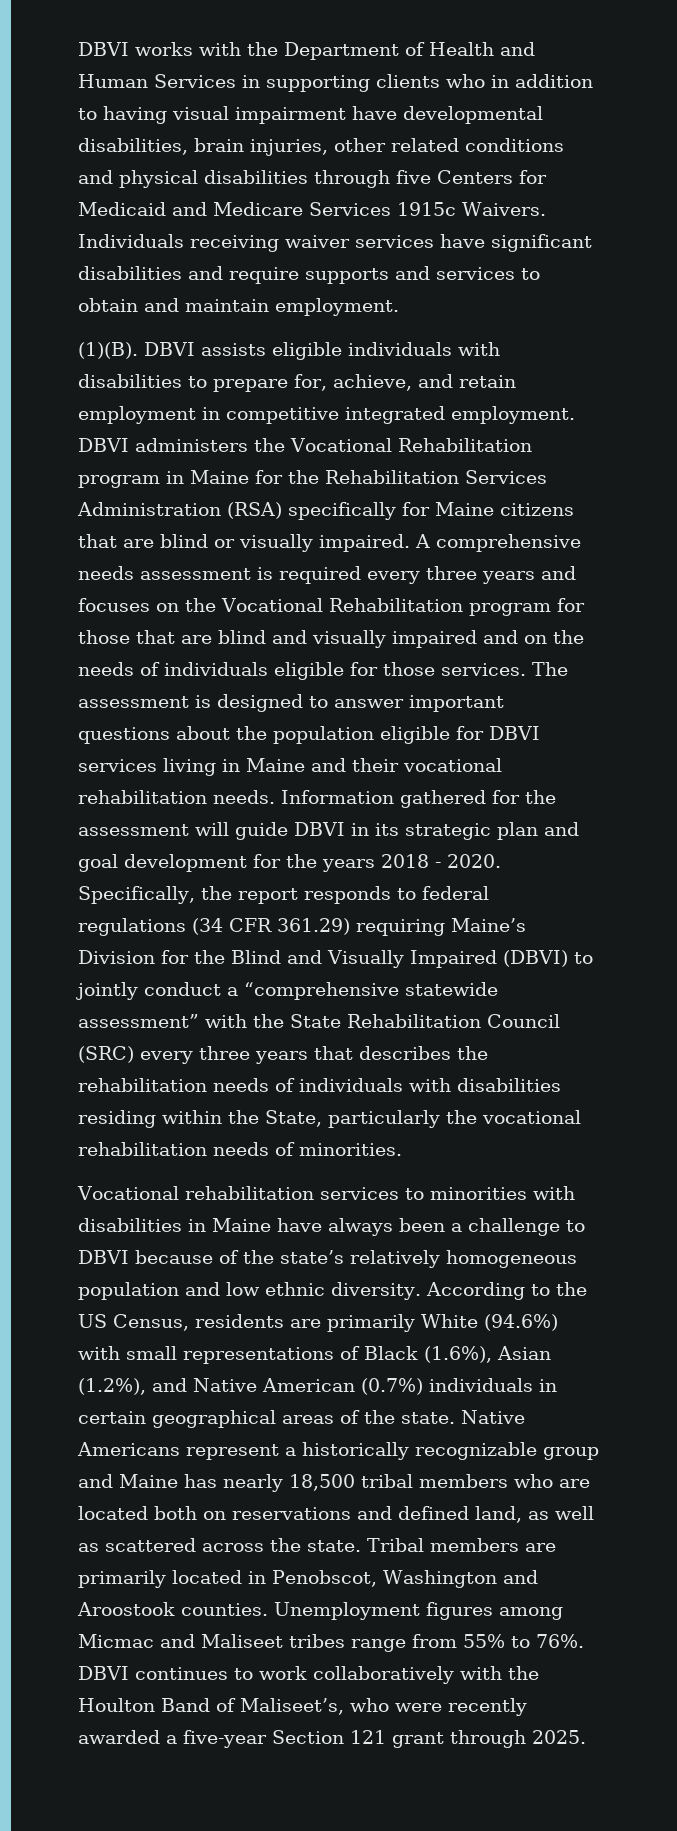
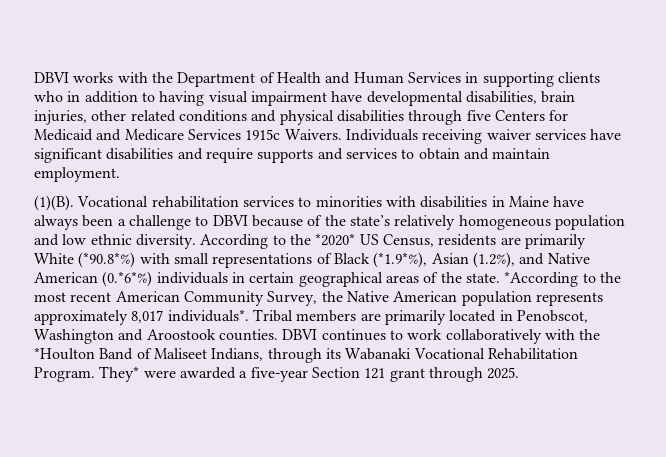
- (1)(B). DBVI assists eligible individuals with disabilities to prepare for, achieve, and retain employment in competitive integrated employment. DBVI administers the Vocational Rehabilitation program in Maine for the Rehabilitation Services Administration (RSA) specifically for Maine citizens that are blind or visually impaired. A comprehensive needs assessment is required every three years and focuses on the Vocational Rehabilitation program for those that are blind and visually impaired and on the needs of individuals eligible for those services. The assessment is designed to answer important questions about the population eligible for DBVI services living in Maine and their vocational rehabilitation needs. Information gathered for the assessment will guide DBVI in its strategic plan and goal development for the years 2018 - 2020. Specifically, the report responds to federal regulations (34 CFR 361.29) requiring Maine’s Division for the Blind and Visually Impaired (DBVI) to jointly conduct a “comprehensive statewide assessment” with the State Rehabilitation Council (SRC) every three years that describes the rehabilitation needs of individuals with disabilities residing within the State, particularly the vocational rehabilitation needs of minorities.
- Vocational rehabilitation services to minorities with disabilities in Maine have always been a challenge to DBVI because of the state’s relatively homogeneous population and low ethnic diversity.
+ (1)(B). Vocational rehabilitation services to minorities with disabilities in Maine have always been a challenge to DBVI because of the state’s relatively homogeneous population and low ethnic diversity.
- According to the US Census, residents are primarily White (94.6%) with small representations of Black (1.6%), Asian (1.2%), and Native American (0.7%) individuals in certain geographical areas of the state.
+ According to the *2020* US Census, residents are primarily White (*90.8*%) with small representations of Black (*1.9*%), Asian (1.2%), and Native American (0.*6*%) individuals in certain geographical areas of the state.
- Native Americans represent a historically recognizable group and Maine has nearly 18,500 tribal members who are located both on reservations and defined land, as well as scattered across the state.
+ *According to the most recent American Community Survey, the Native American population represents approximately 8,017 individuals*.
- Unemployment figures among Micmac and Maliseet tribes range from 55% to 76%.
- DBVI continues to work collaboratively with the Houlton Band of Maliseet’s, who were recently awarded a five-year Section 121 grant through 2025.
+ DBVI continues to work collaboratively with the *Houlton Band of Maliseet Indians, through its Wabanaki Vocational Rehabilitation Program. They* were awarded a five-year Section 121 grant through 2025.

